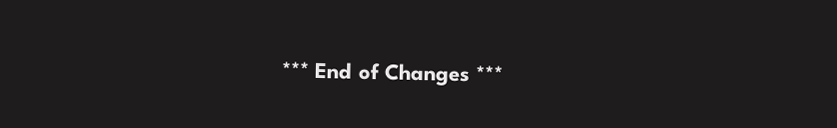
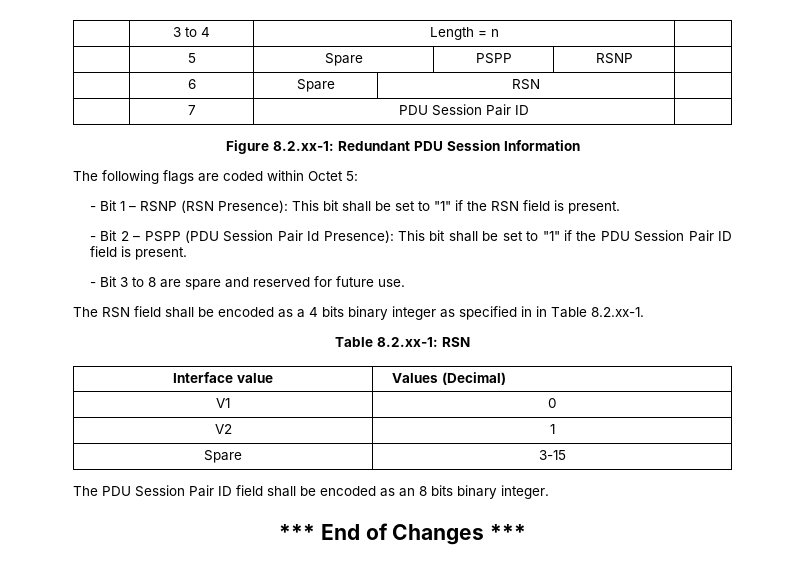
+ | 3 to 4 | Length = n |
+ | 5 | Spare | PSPP | RSNP |
+ | 6 | Spare | RSN |
+ | 7 | PDU Session Pair ID |
+ Figure 8.2.xx-1: Redundant PDU Session Information
+ The following flags are coded within Octet 5:
+ - Bit 1 – RSNP (RSN Presence): This bit shall be set to "1" if the RSN field is present.
+ - Bit 2 – PSPP (PDU Session Pair Id Presence): This bit shall be set to "1" if the PDU Session Pair ID field is present.
+ - Bit 3 to 8 are spare and reserved for future use.
+ The RSN field shall be encoded as a 4 bits binary integer as specified in in Table 8.2.xx-1.
+ Table 8.2.xx-1: RSN
+ Interface value | Values (Decimal)
+ V1 | 0
+ V2 | 1
+ Spare | 3-15
+ The PDU Session Pair ID field shall be encoded as an 8 bits binary integer.

